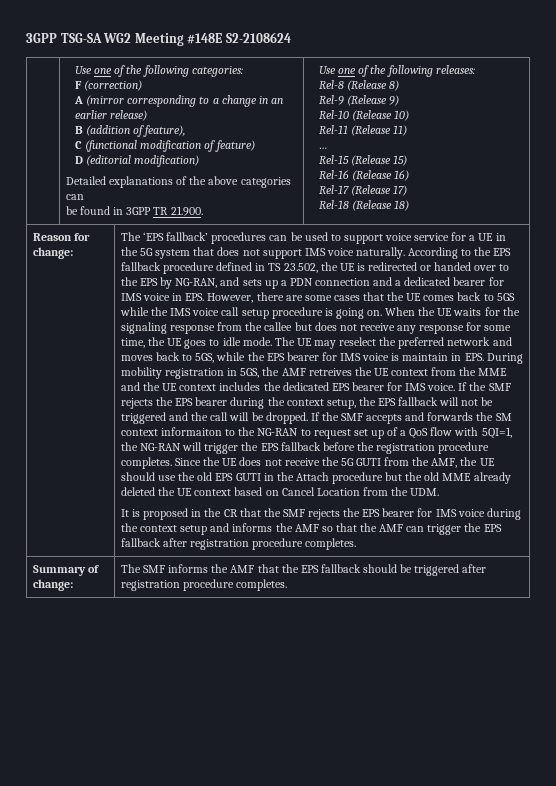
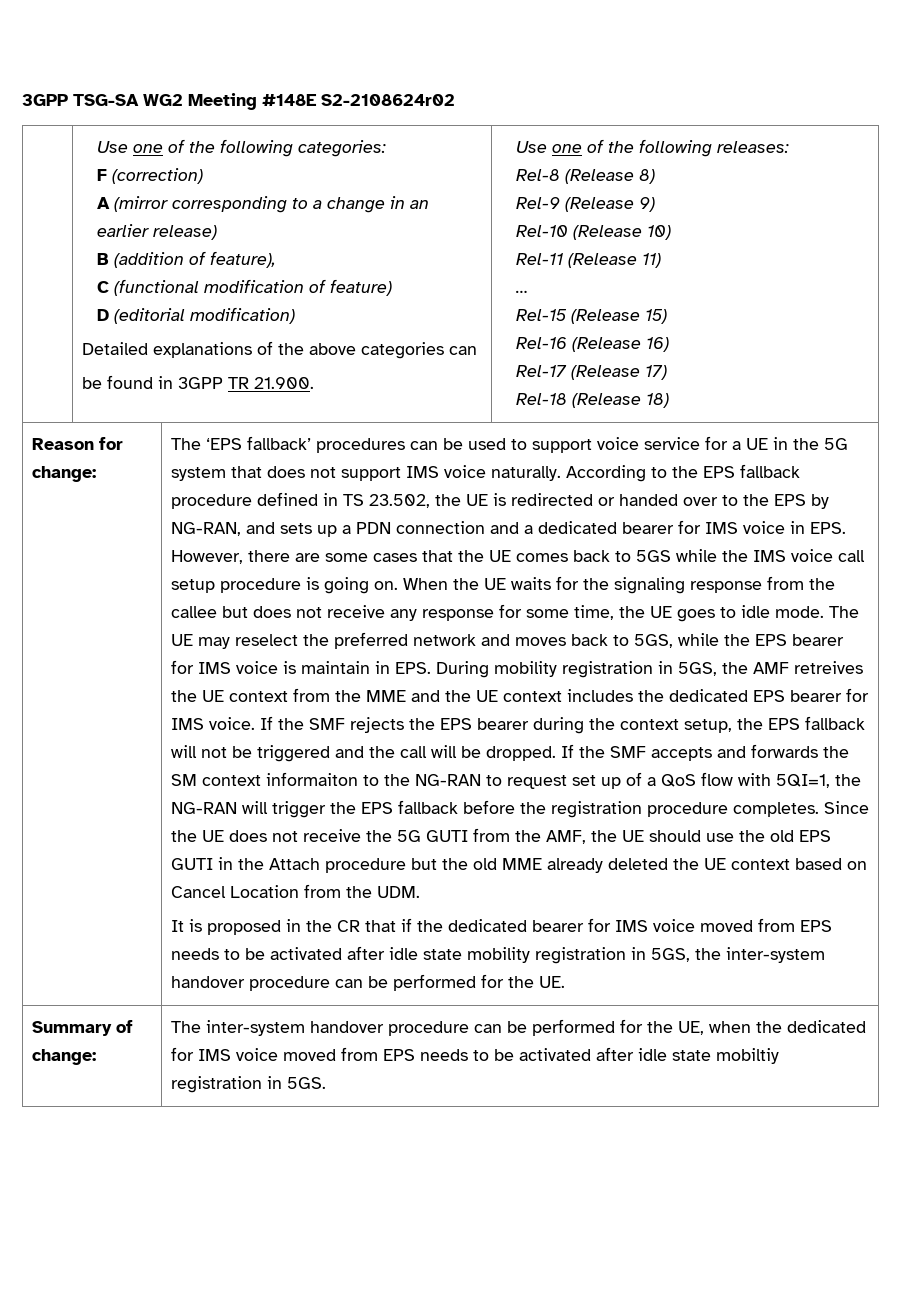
- 3GPP TSG-SA WG2 Meeting #148E S2-2108624
+ 3GPP TSG-SA WG2 Meeting #148E S2-2108624r02
- It is proposed in the CR that the SMF rejects the EPS bearer for IMS voice during the context setup and informs the AMF so that the AMF can trigger the EPS fallback after registration procedure completes.
- Summary of change: | The SMF informs the AMF that the EPS fallback should be triggered after registration procedure completes.
+ It is proposed in the CR that if the dedicated bearer for IMS voice moved from EPS needs to be activated after idle state mobility registration in 5GS, the inter-system handover procedure can be performed for the UE.
+ Summary of change: | The inter-system handover procedure can be performed for the UE, when the dedicated for IMS voice moved from EPS needs to be activated after idle state mobiltiy registration in 5GS.

